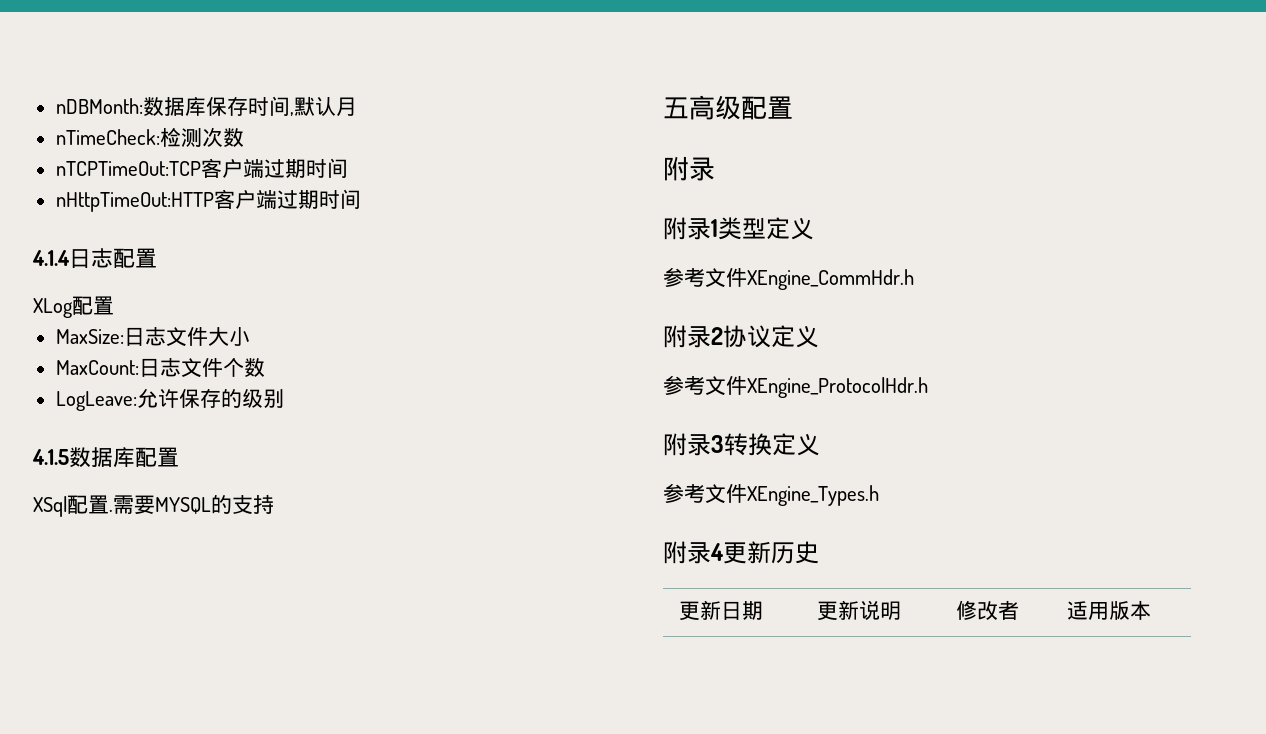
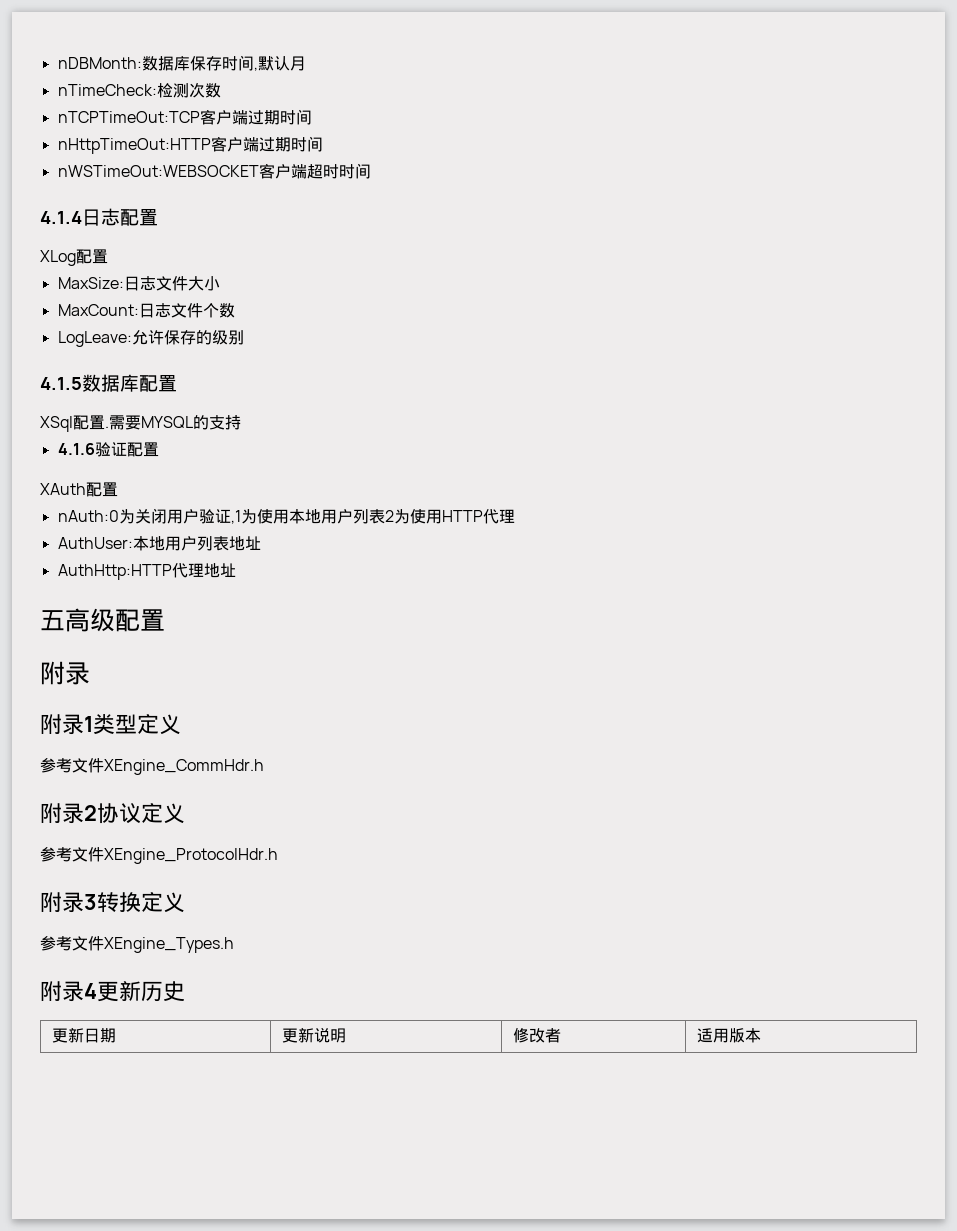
+ nWSTimeOut:WEBSOCKET客户端超时时间
+ 4.1.6验证配置
+ XAuth配置
+ nAuth:0为关闭用户验证,1为使用本地用户列表2为使用HTTP代理
+ AuthUser:本地用户列表地址
+ AuthHttp:HTTP代理地址

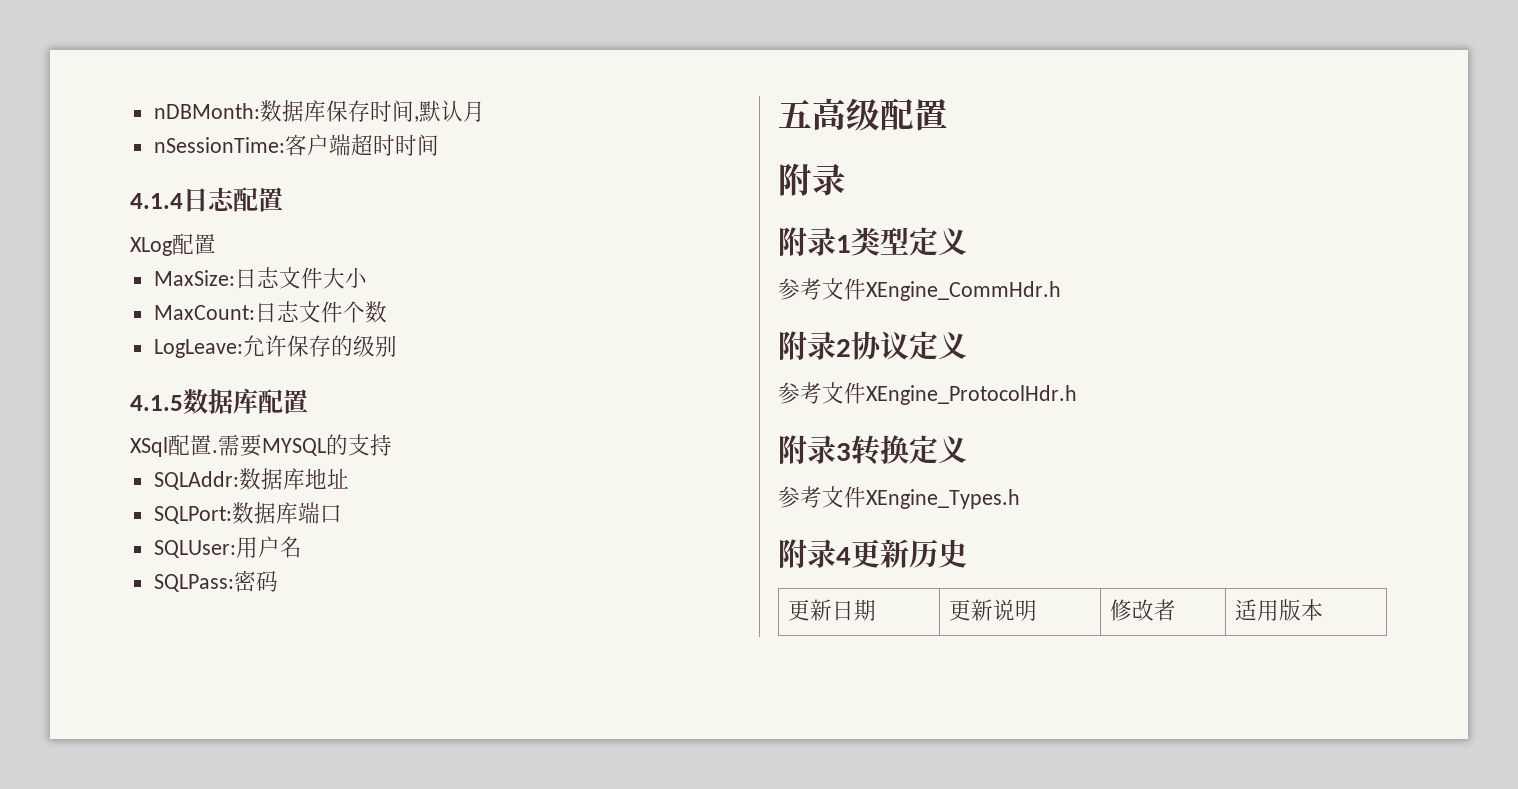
- nTimeCheck:检测次数
- nTCPTimeOut:TCP客户端过期时间
- nHttpTimeOut:HTTP客户端过期时间
- nWSTimeOut:WEBSOCKET客户端超时时间
+ nSessionTime:客户端超时时间
- 4.1.6验证配置
- XAuth配置
- nAuth:0为关闭用户验证,1为使用本地用户列表2为使用HTTP代理
- AuthUser:本地用户列表地址
- AuthHttp:HTTP代理地址
+ SQLAddr:数据库地址
+ SQLPort:数据库端口
+ SQLUser:用户名
+ SQLPass:密码

